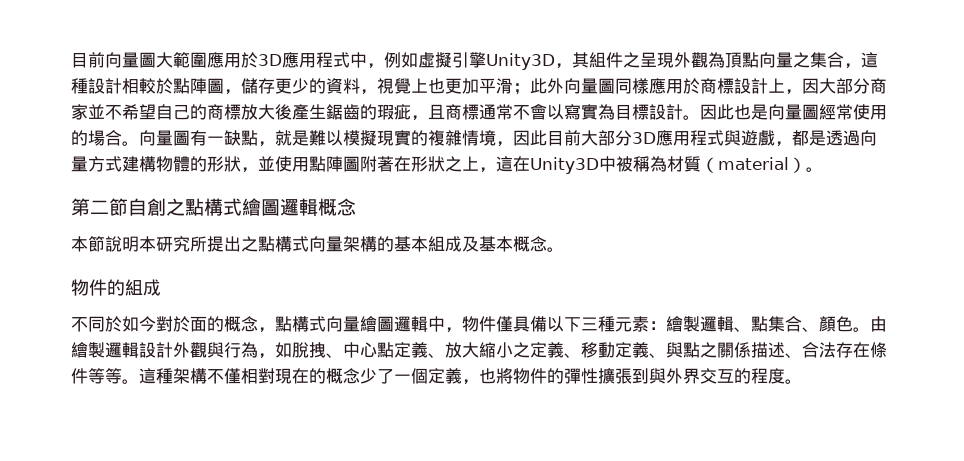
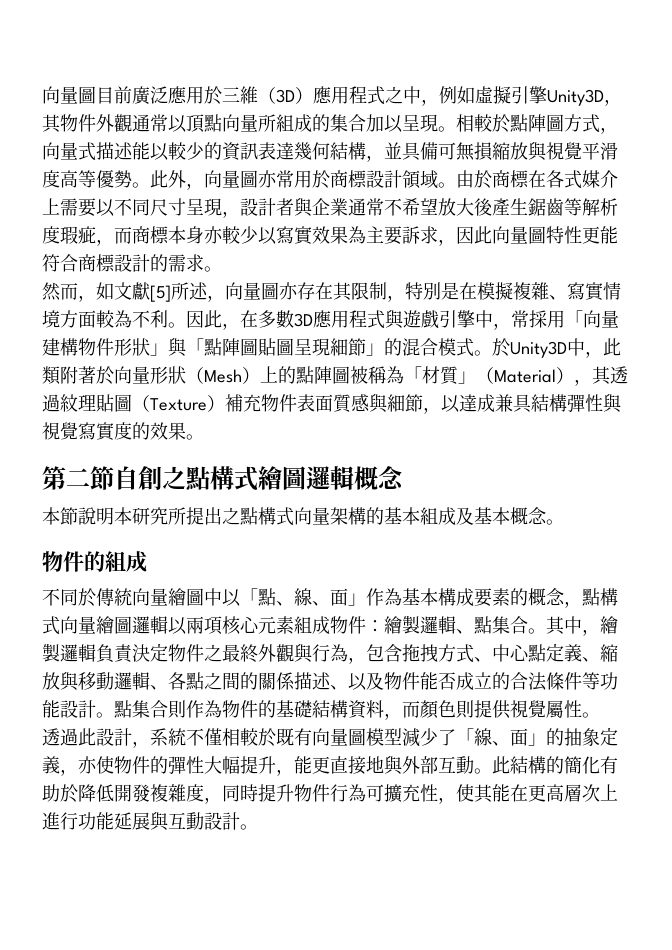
- 目前向量圖大範圍應用於3D應用程式中，例如虛擬引擎Unity3D，其組件之呈現外觀為頂點向量之集合，這種設計相較於點陣圖，儲存更少的資料，視覺上也更加平滑；此外向量圖同樣應用於商標設計上，因大部分商家並不希望自己的商標放大後產生鋸齒的瑕疵，且商標通常不會以寫實為目標設計。因此也是向量圖經常使用的場合。向量圖有一缺點，就是難以模擬現實的複雜情境，因此目前大部分3D應用程式與遊戲，都是透過向量方式建構物體的形狀，並使用點陣圖附著在形狀之上，這在Unity3D中被稱為材質（material）。
+ 向量圖目前廣泛應用於三維（3D）應用程式之中，例如虛擬引擎Unity3D，其物件外觀通常以頂點向量所組成的集合加以呈現。相較於點陣圖方式，向量式描述能以較少的資訊表達幾何結構，並具備可無損縮放與視覺平滑度高等優勢。此外，向量圖亦常用於商標設計領域。由於商標在各式媒介上需要以不同尺寸呈現，設計者與企業通常不希望放大後產生鋸齒等解析度瑕疵，而商標本身亦較少以寫實效果為主要訴求，因此向量圖特性更能符合商標設計的需求。
+ 然而，如文獻[5]所述，向量圖亦存在其限制，特別是在模擬複雜、寫實情境方面較為不利。因此，在多數3D應用程式與遊戲引擎中，常採用「向量建構物件形狀」與「點陣圖貼圖呈現細節」的混合模式。於Unity3D中，此類附著於向量形狀（Mesh）上的點陣圖被稱為「材質」（Material），其透過紋理貼圖（Texture）補充物件表面質感與細節，以達成兼具結構彈性與視覺寫實度的效果。
- 不同於如今對於面的概念，點構式向量繪圖邏輯中，物件僅具備以下三種元素：繪製邏輯、點集合、顏色。由繪製邏輯設計外觀與行為，如脫拽、中心點定義、放大縮小之定義、移動定義、與點之關係描述、合法存在條件等等。這種架構不僅相對現在的概念少了一個定義，也將物件的彈性擴張到與外界交互的程度。
+ 不同於傳統向量繪圖中以「點、線、面」作為基本構成要素的概念，點構式向量繪圖邏輯以兩項核心元素組成物件：繪製邏輯、點集合。其中，繪製邏輯負責決定物件之最終外觀與行為，包含拖拽方式、中心點定義、縮放與移動邏輯、各點之間的關係描述、以及物件能否成立的合法條件等功能設計。點集合則作為物件的基礎結構資料，而顏色則提供視覺屬性。
+ 透過此設計，系統不僅相較於既有向量圖模型減少了「線、面」的抽象定義，亦使物件的彈性大幅提升，能更直接地與外部互動。此結構的簡化有助於降低開發複雜度，同時提升物件行為可擴充性，使其能在更高層次上進行功能延展與互動設計。

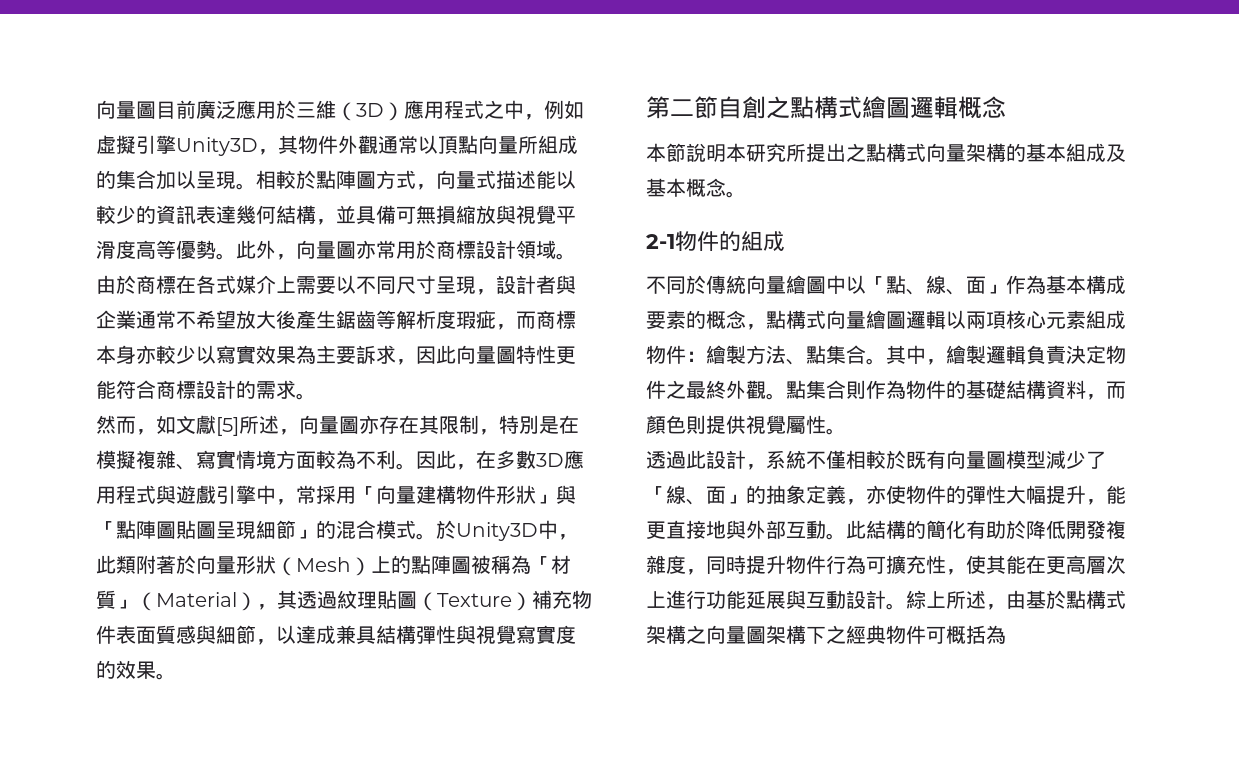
- 物件的組成
+ 2-1物件的組成
- 不同於傳統向量繪圖中以「點、線、面」作為基本構成要素的概念，點構式向量繪圖邏輯以兩項核心元素組成物件：繪製邏輯、點集合。
+ 不同於傳統向量繪圖中以「點、線、面」作為基本構成要素的概念，點構式向量繪圖邏輯以兩項核心元素組成物件：繪製方法、點集合。
- 其中，繪製邏輯負責決定物件之最終外觀與行為，包含拖拽方式、中心點定義、縮放與移動邏輯、各點之間的關係描述、以及物件能否成立的合法條件等功能設計。
+ 其中，繪製邏輯負責決定物件之最終外觀。
+ 綜上所述，由基於點構式架構之向量圖架構下之經典物件可概括為

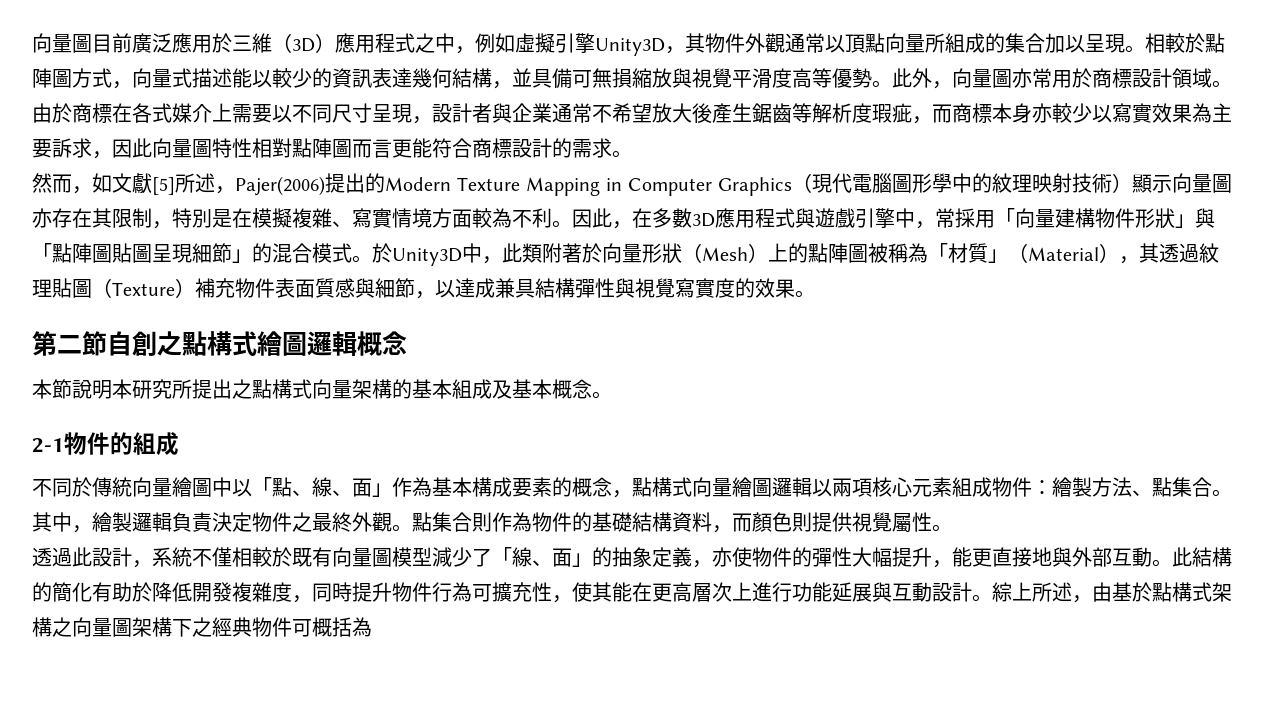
- 由於商標在各式媒介上需要以不同尺寸呈現，設計者與企業通常不希望放大後產生鋸齒等解析度瑕疵，而商標本身亦較少以寫實效果為主要訴求，因此向量圖特性更能符合商標設計的需求。
+ 由於商標在各式媒介上需要以不同尺寸呈現，設計者與企業通常不希望放大後產生鋸齒等解析度瑕疵，而商標本身亦較少以寫實效果為主要訴求，因此向量圖特性相對點陣圖而言更能符合商標設計的需求。
- 然而，如文獻[5]所述，向量圖亦存在其限制，特別是在模擬複雜、寫實情境方面較為不利。
+ 然而，如文獻[5]所述，Pajer(2006)提出的Modern Texture Mapping in Computer Graphics（現代電腦圖形學中的紋理映射技術）顯示向量圖亦存在其限制，特別是在模擬複雜、寫實情境方面較為不利。

